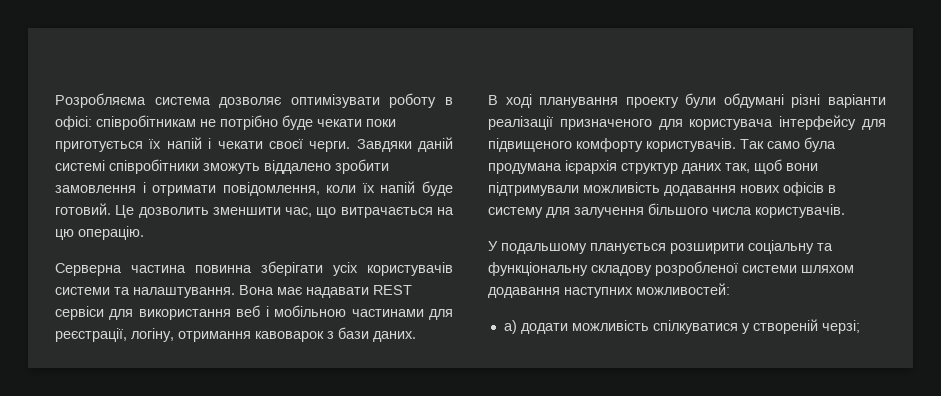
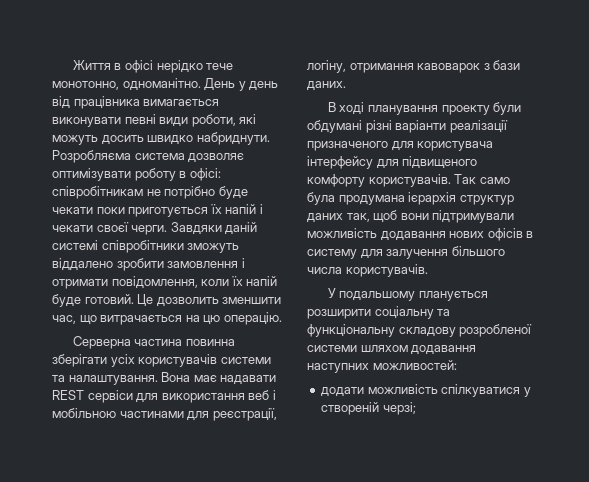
+ Життя в офісі нерідко тече монотонно, одноманітно. День у день від працівника вимагається виконувати певні види роботи, які можуть досить швидко набриднути.
- а) додати можливість спілкуватися у створеній черзі;
+ додати можливість спілкуватися у створеній черзі;

